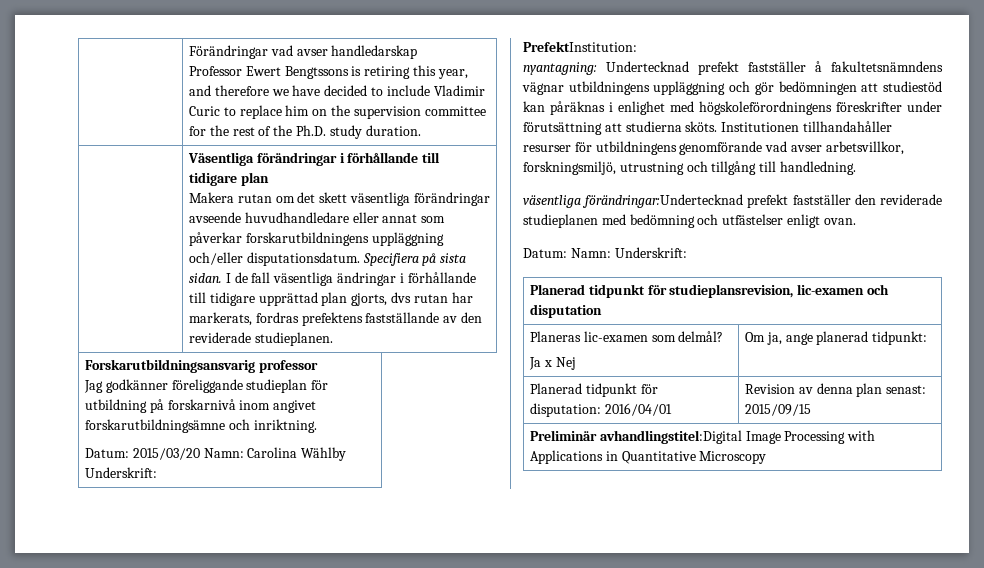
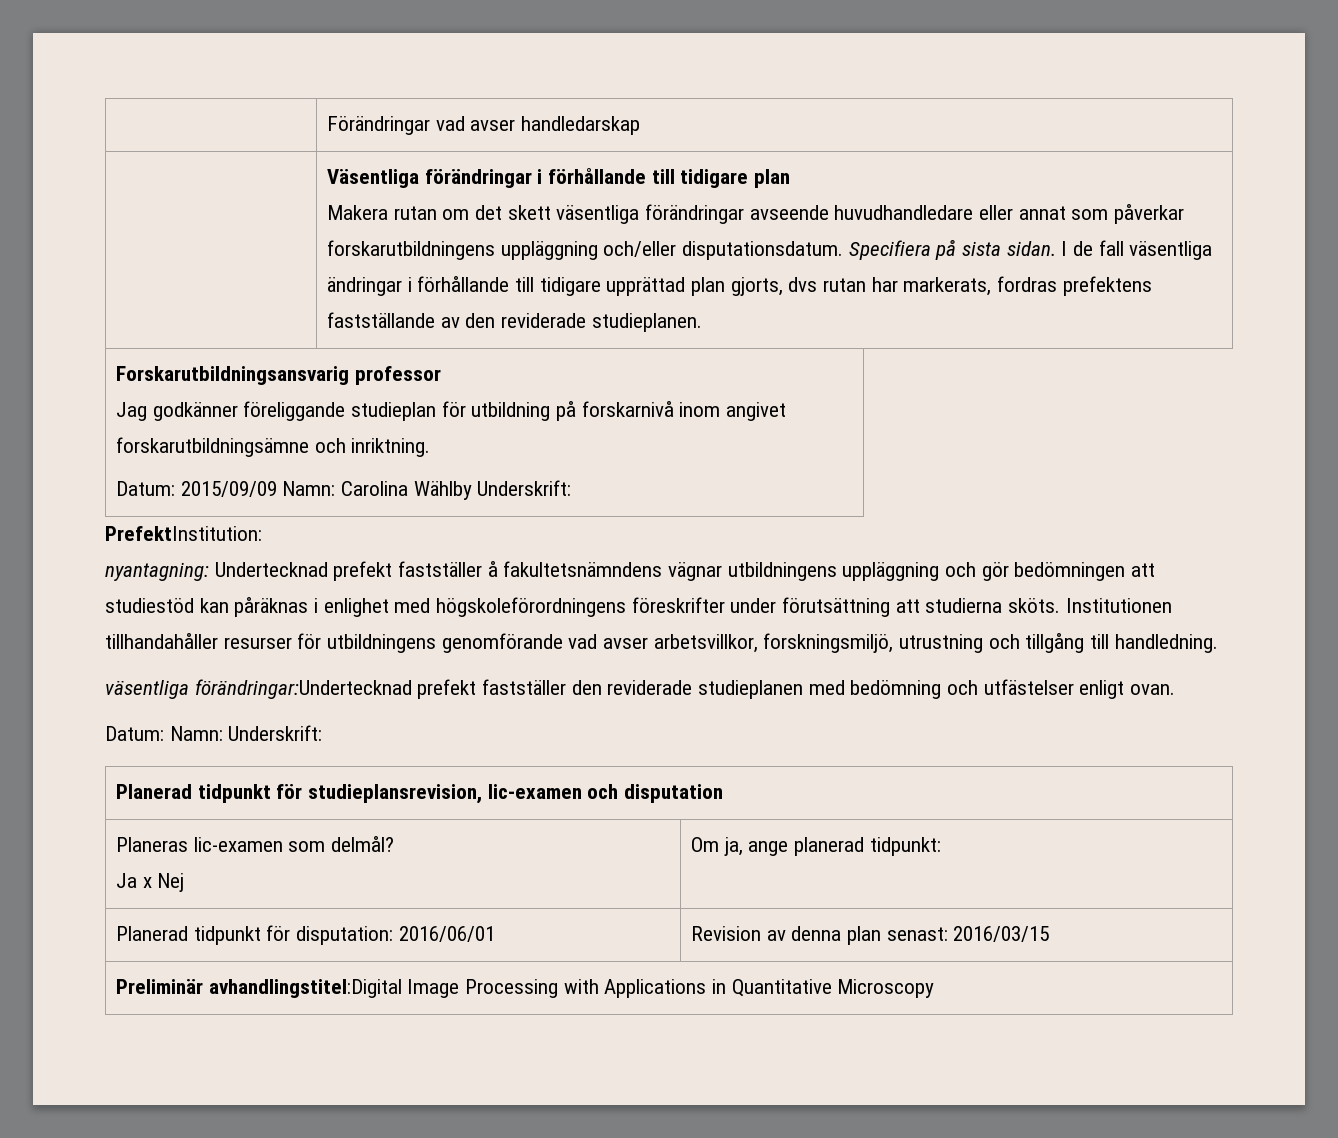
  | Förändringar vad avser handledarskap
- Professor Ewert Bengtssons is retiring this year, and therefore we have decided to include Vladimir Curic to replace him on the supervision committee for the rest of the Ph.D. study duration.
  Forskarutbildningsansvarig professor
  Jag godkänner föreliggande studieplan för utbildning på forskarnivå inom angivet forskarutbildningsämne och inriktning.
- Datum: 2015/03/20 Namn: Carolina Wählby Underskrift:
+ Datum: 2015/09/09 Namn: Carolina Wählby Underskrift:
- Planerad tidpunkt för disputation: 2016/04/01 | Revision av denna plan senast: 2015/09/15
+ Planerad tidpunkt för disputation: 2016/06/01 | Revision av denna plan senast: 2016/03/15

